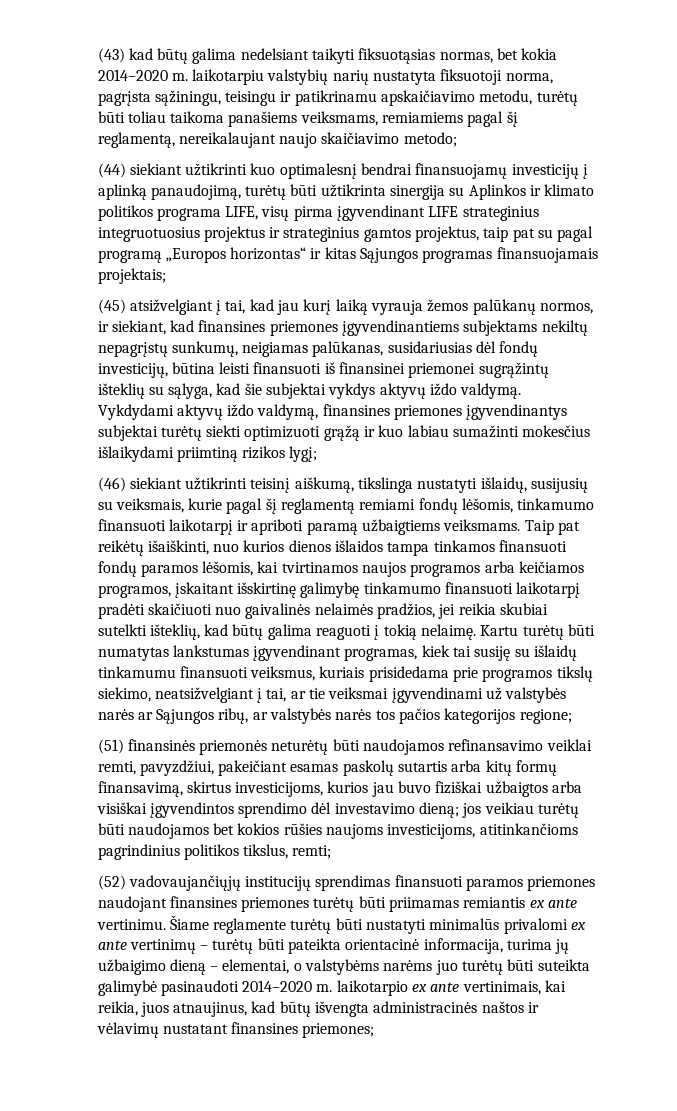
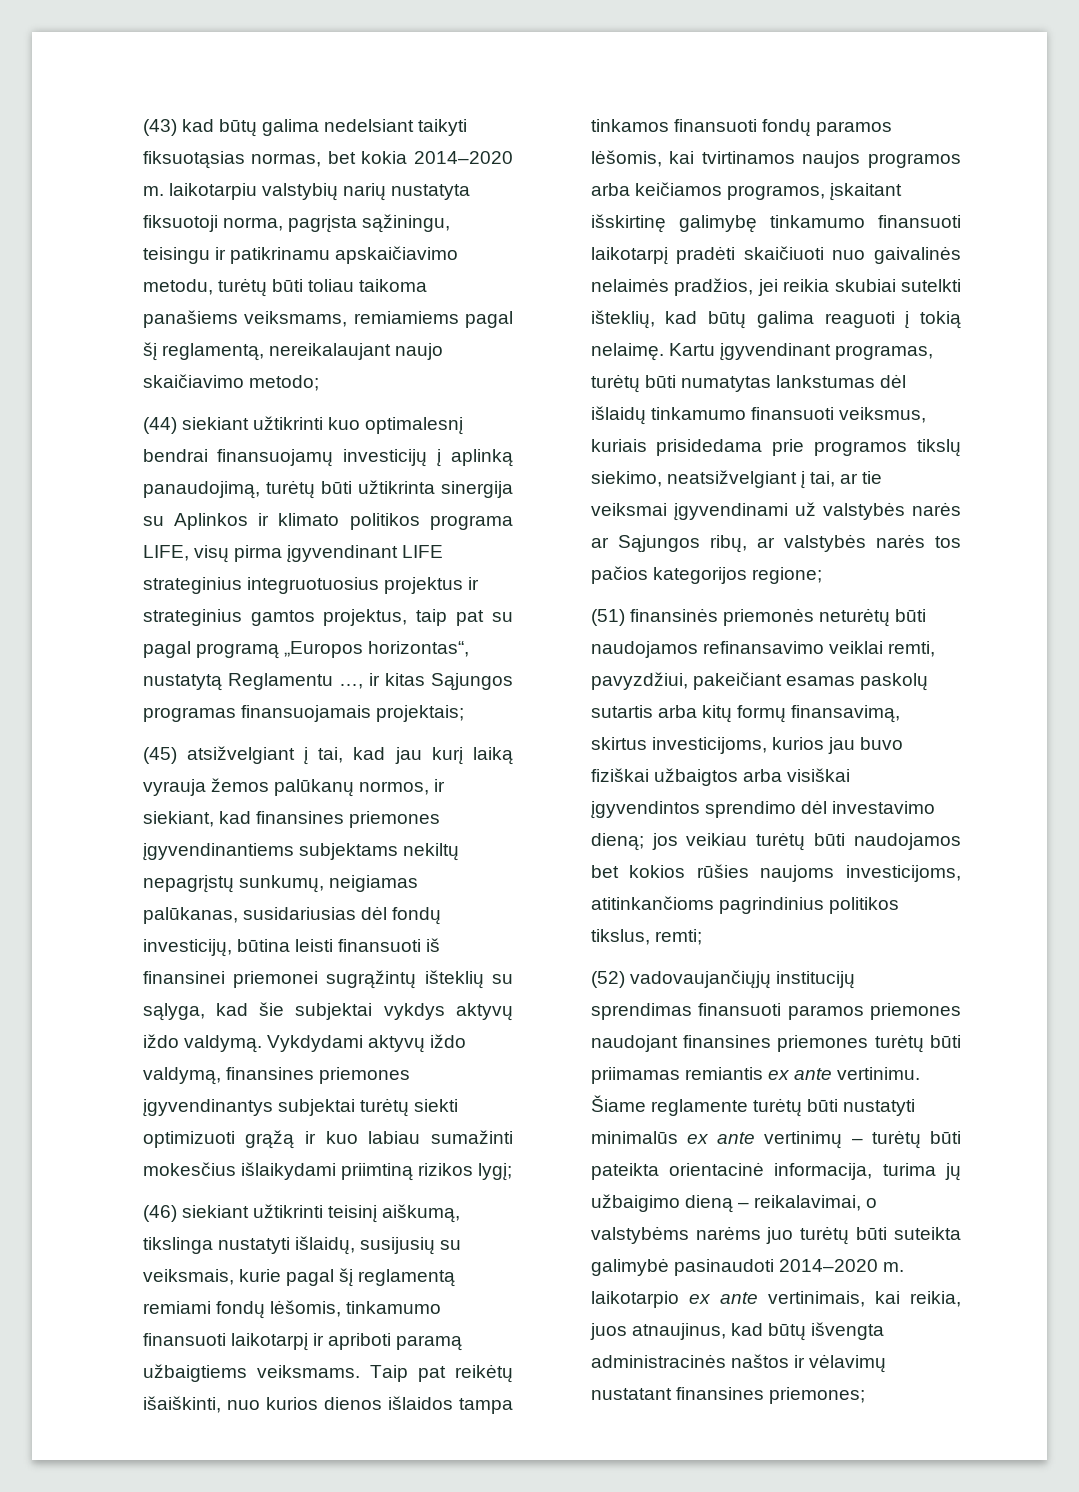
- (44) siekiant užtikrinti kuo optimalesnį bendrai finansuojamų investicijų į aplinką panaudojimą, turėtų būti užtikrinta sinergija su Aplinkos ir klimato politikos programa LIFE, visų pirma įgyvendinant LIFE strateginius integruotuosius projektus ir strateginius gamtos projektus, taip pat su pagal programą „Europos horizontas“ ir kitas Sąjungos programas finansuojamais projektais;
+ (44) siekiant užtikrinti kuo optimalesnį bendrai finansuojamų investicijų į aplinką panaudojimą, turėtų būti užtikrinta sinergija su Aplinkos ir klimato politikos programa LIFE, visų pirma įgyvendinant LIFE strateginius integruotuosius projektus ir strateginius gamtos projektus, taip pat su pagal programą „Europos horizontas“, nustatytą Reglamentu …, ir kitas Sąjungos programas finansuojamais projektais;
- Kartu turėtų būti numatytas lankstumas įgyvendinant programas, kiek tai susiję su išlaidų tinkamumu finansuoti veiksmus, kuriais prisidedama prie programos tikslų siekimo, neatsižvelgiant į tai, ar tie veiksmai įgyvendinami už valstybės narės ar Sąjungos ribų, ar valstybės narės tos pačios kategorijos regione;
+ Kartu įgyvendinant programas, turėtų būti numatytas lankstumas dėl išlaidų tinkamumo finansuoti veiksmus, kuriais prisidedama prie programos tikslų siekimo, neatsižvelgiant į tai, ar tie veiksmai įgyvendinami už valstybės narės ar Sąjungos ribų, ar valstybės narės tos pačios kategorijos regione;
- Šiame reglamente turėtų būti nustatyti minimalūs privalomi ex ante vertinimų – turėtų būti pateikta orientacinė informacija, turima jų užbaigimo dieną – elementai, o valstybėms narėms juo turėtų būti suteikta galimybė pasinaudoti 2014–2020 m. laikotarpio ex ante vertinimais, kai reikia, juos atnaujinus, kad būtų išvengta administracinės naštos ir vėlavimų nustatant finansines priemones;
+ Šiame reglamente turėtų būti nustatyti minimalūs ex ante vertinimų – turėtų būti pateikta orientacinė informacija, turima jų užbaigimo dieną – reikalavimai, o valstybėms narėms juo turėtų būti suteikta galimybė pasinaudoti 2014–2020 m. laikotarpio ex ante vertinimais, kai reikia, juos atnaujinus, kad būtų išvengta administracinės naštos ir vėlavimų nustatant finansines priemones;

